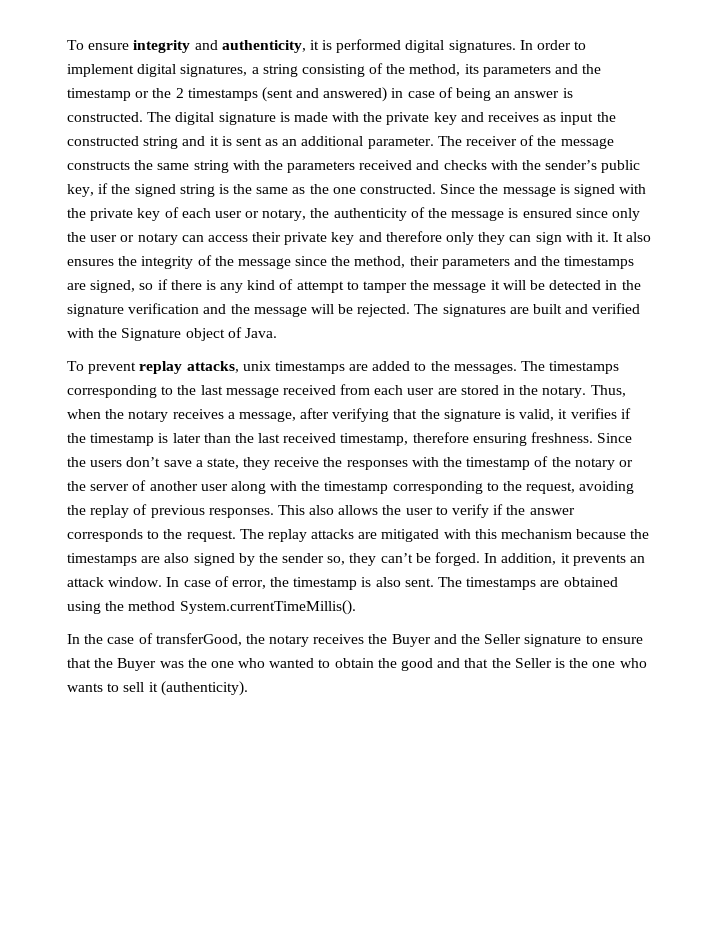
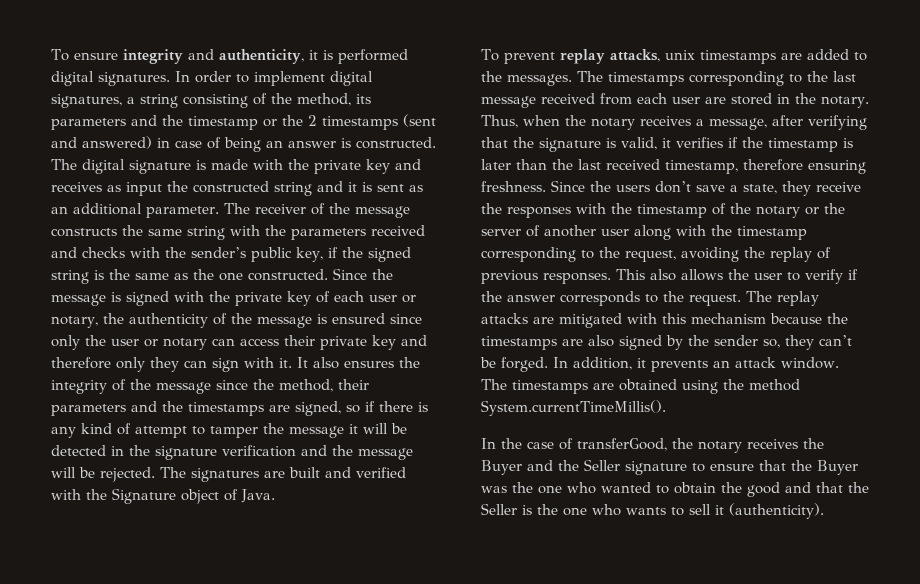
- In case of error, the timestamp is also sent.

